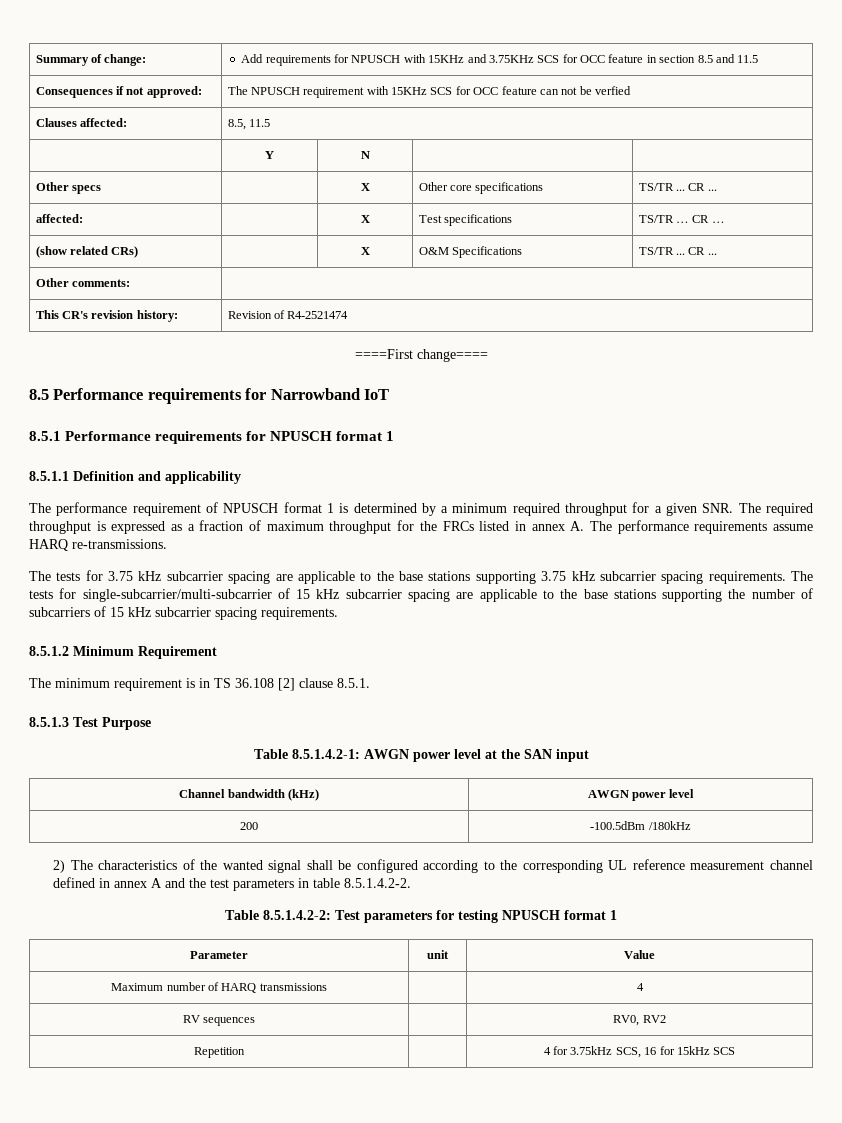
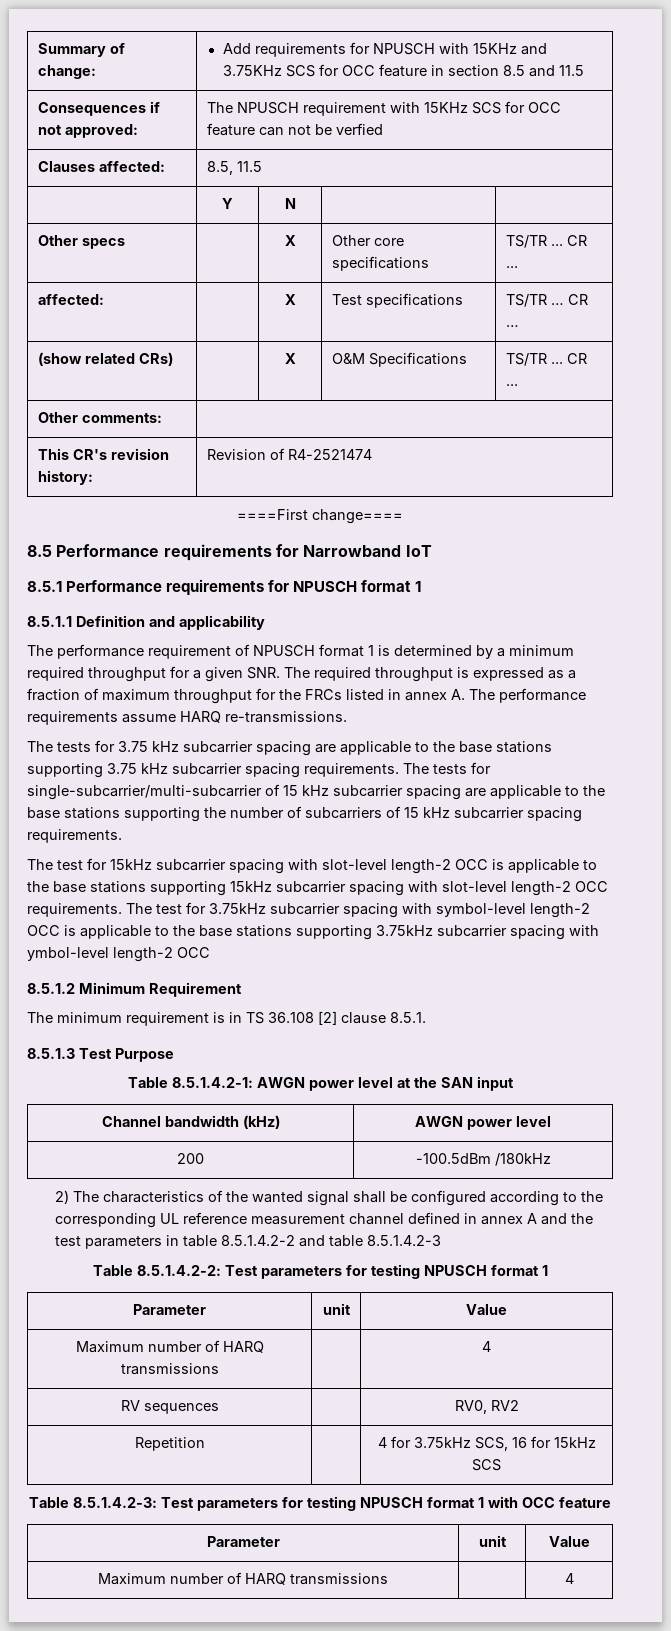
+ The test for 15kHz subcarrier spacing with slot-level length-2 OCC is applicable to the base stations supporting 15kHz subcarrier spacing with slot-level length-2 OCC requirements. The test for 3.75kHz subcarrier spacing with symbol-level length-2 OCC is applicable to the base stations supporting 3.75kHz subcarrier spacing with ymbol-level length-2 OCC
- 2) The characteristics of the wanted signal shall be configured according to the corresponding UL reference measurement channel defined in annex A and the test parameters in table 8.5.1.4.2-2.
+ 2) The characteristics of the wanted signal shall be configured according to the corresponding UL reference measurement channel defined in annex A and the test parameters in table 8.5.1.4.2-2 and table 8.5.1.4.2-3
+ Table 8.5.1.4.2-3: Test parameters for testing NPUSCH format 1 with OCC feature
+ Parameter | unit | Value
+ Maximum number of HARQ transmissions | | 4

